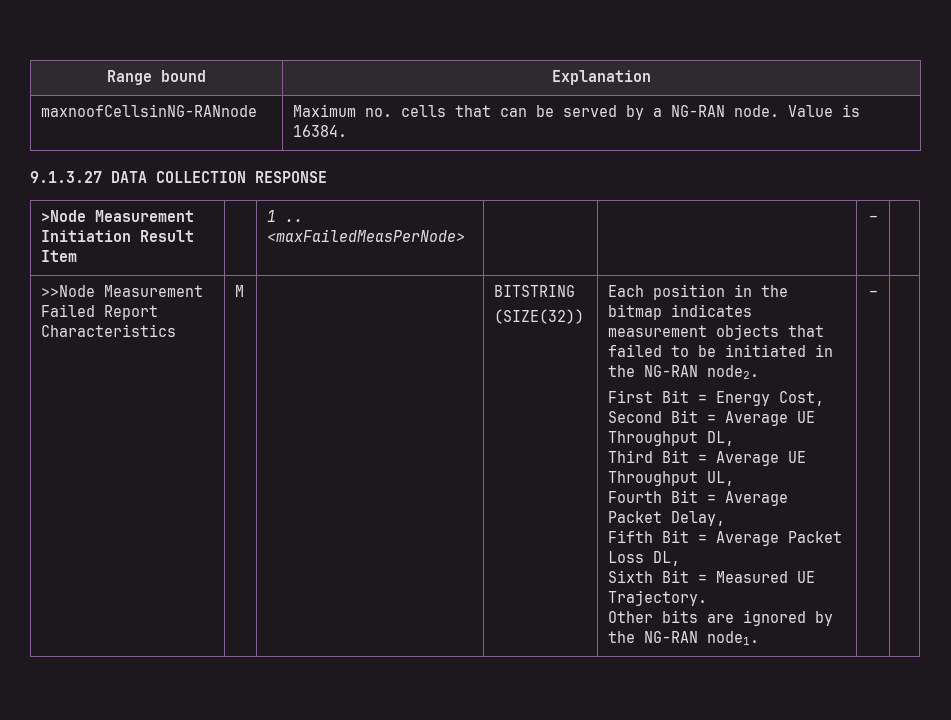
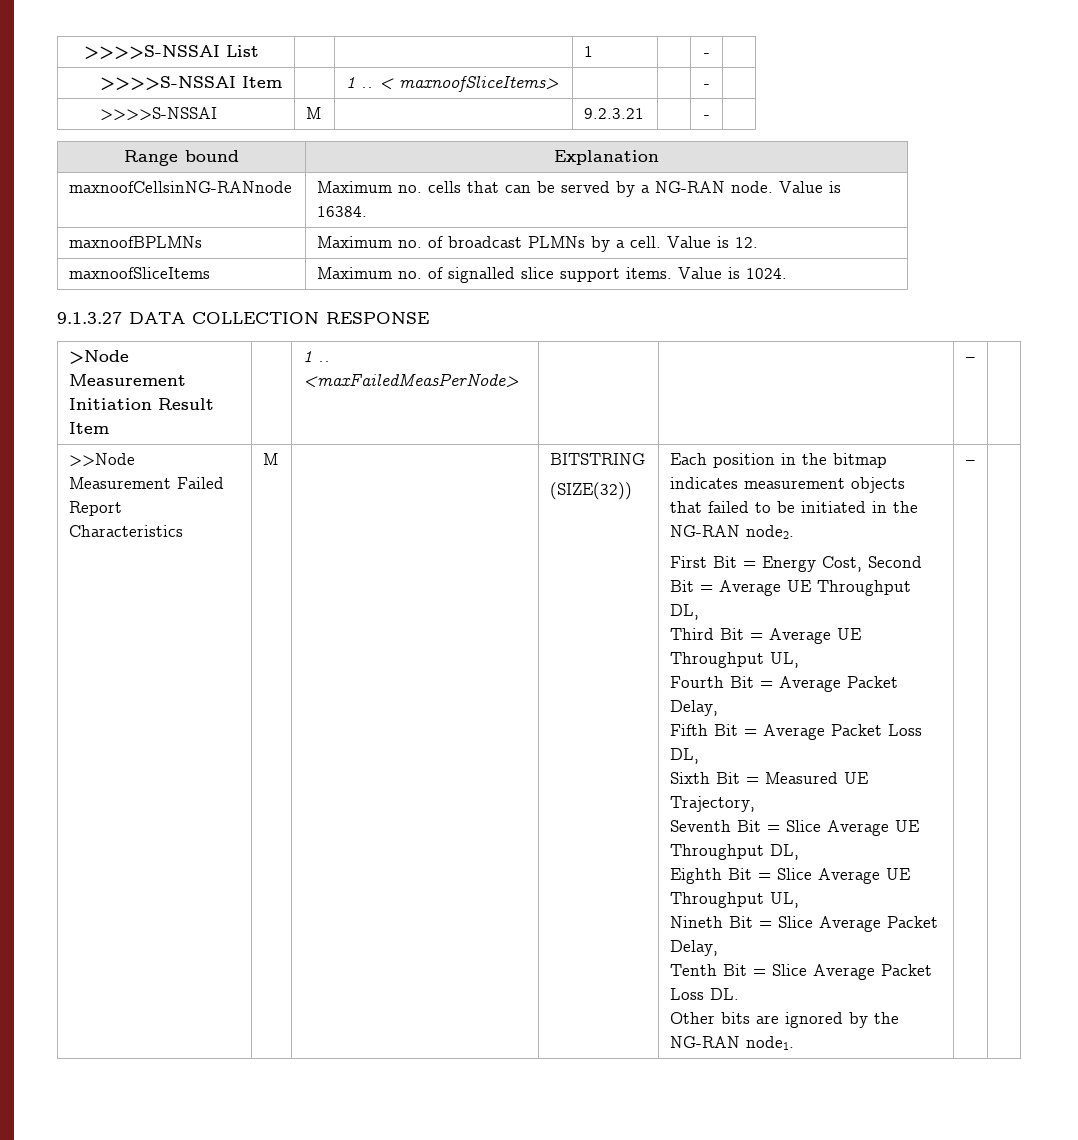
+ >>>>S-NSSAI List | | | 1 | | - |
+ >>>>S-NSSAI Item | | 1 .. < maxnoofSliceItems> | | | - |
+ >>>>S-NSSAI | M | | 9.2.3.21 | | - |
+ maxnoofBPLMNs | Maximum no. of broadcast PLMNs by a cell. Value is 12.
+ maxnoofSliceItems | Maximum no. of signalled slice support items. Value is 1024.
- Sixth Bit = Measured UE Trajectory.
+ Sixth Bit = Measured UE Trajectory,
+ Seventh Bit = Slice Average UE Throughput DL,
+ Eighth Bit = Slice Average UE Throughput UL,
+ Nineth Bit = Slice Average Packet Delay,
+ Tenth Bit = Slice Average Packet Loss DL.

